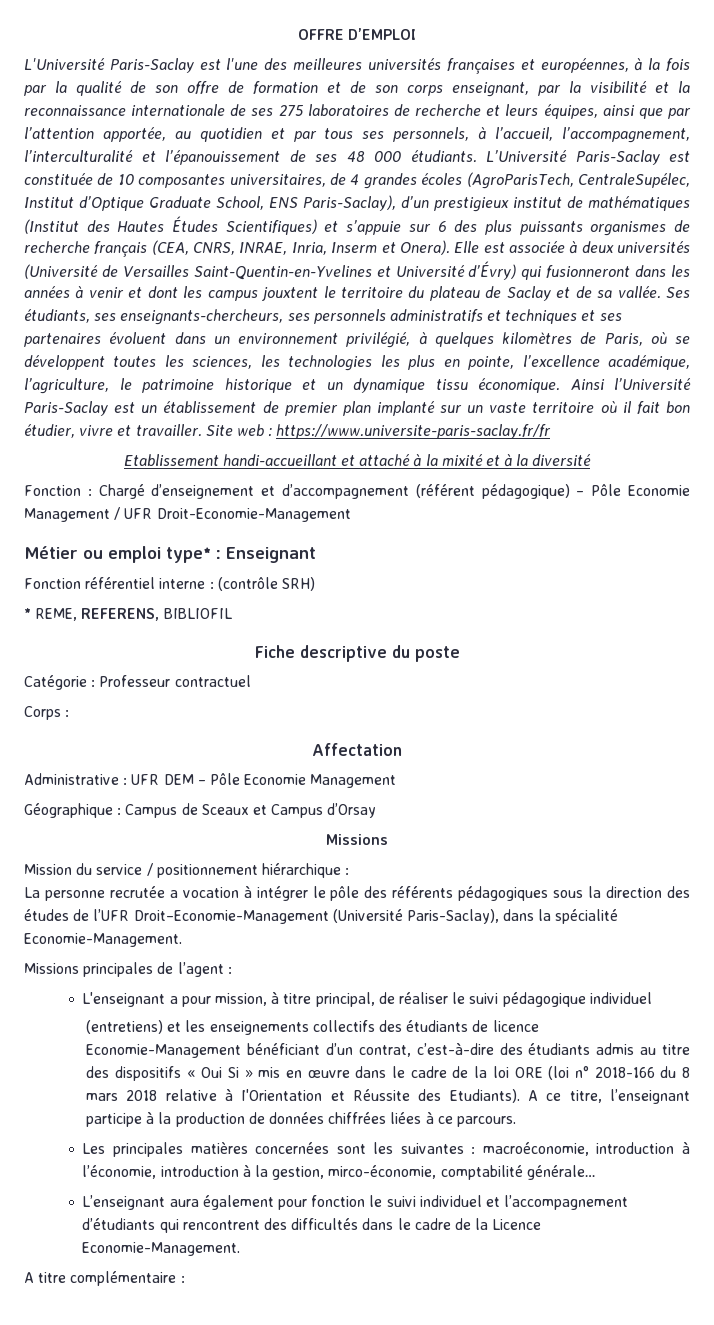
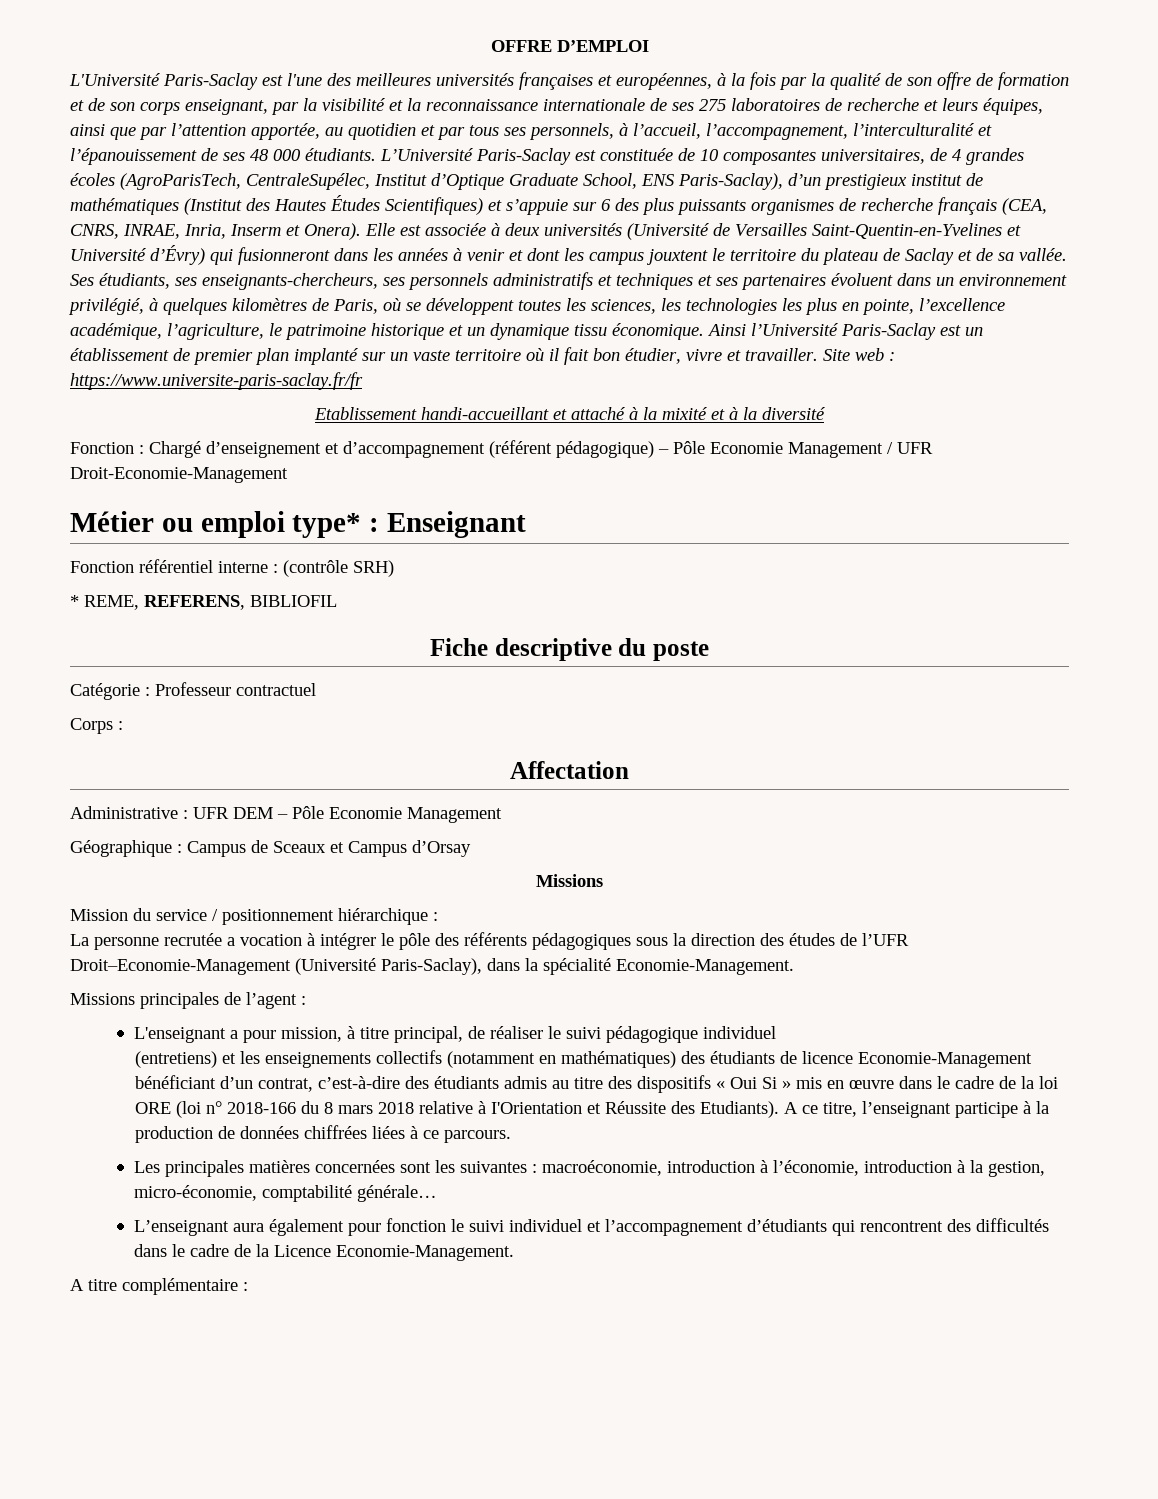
- (entretiens) et les enseignements collectifs des étudiants de licence Economie-Management bénéficiant d’un contrat, c’est-à-dire des étudiants admis au titre des dispositifs « Oui Si » mis en œuvre dans le cadre de la loi ORE (loi n° 2018-166 du 8 mars 2018 relative à I'Orientation et Réussite des Etudiants).
+ (entretiens) et les enseignements collectifs (notamment en mathématiques) des étudiants de licence Economie-Management bénéficiant d’un contrat, c’est-à-dire des étudiants admis au titre des dispositifs « Oui Si » mis en œuvre dans le cadre de la loi ORE (loi n° 2018-166 du 8 mars 2018 relative à I'Orientation et Réussite des Etudiants).
- Les principales matières concernées sont les suivantes : macroéconomie, introduction à l’économie, introduction à la gestion, mirco-économie, comptabilité générale…
+ Les principales matières concernées sont les suivantes : macroéconomie, introduction à l’économie, introduction à la gestion, micro-économie, comptabilité générale…

